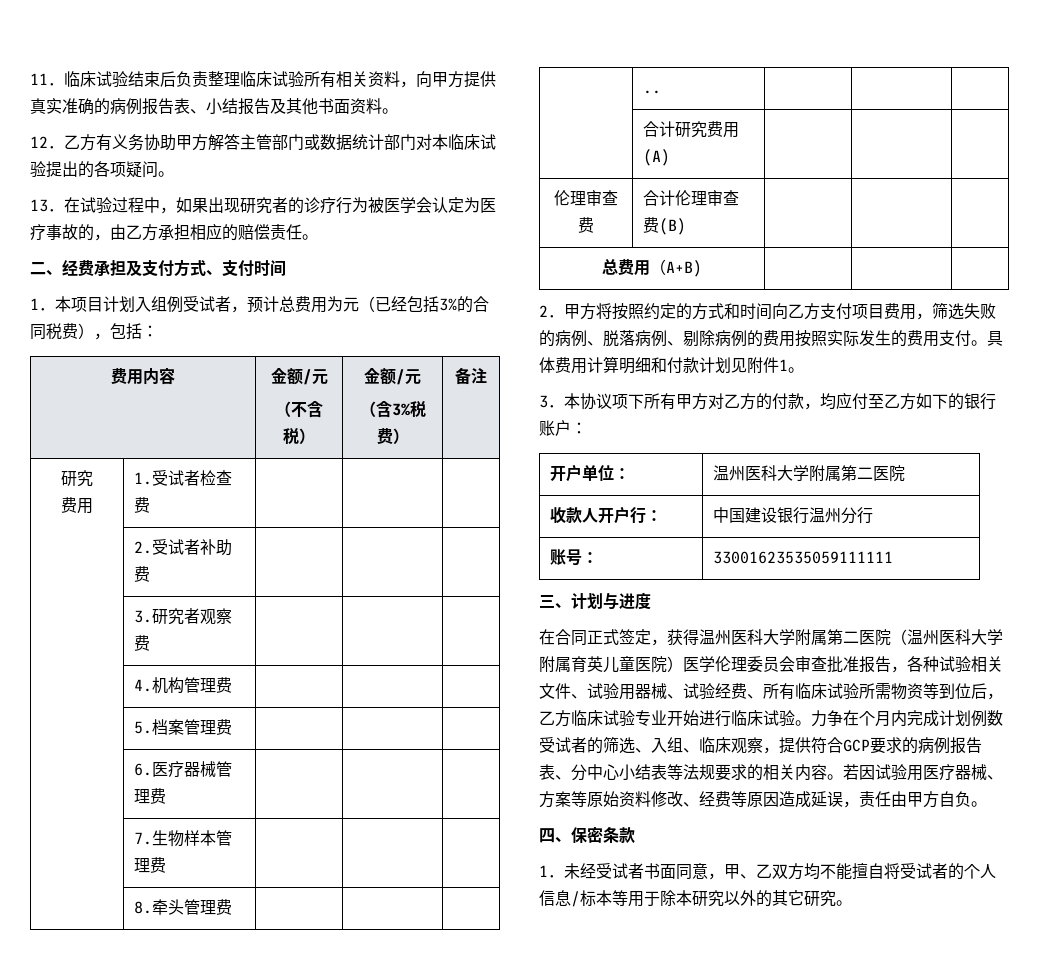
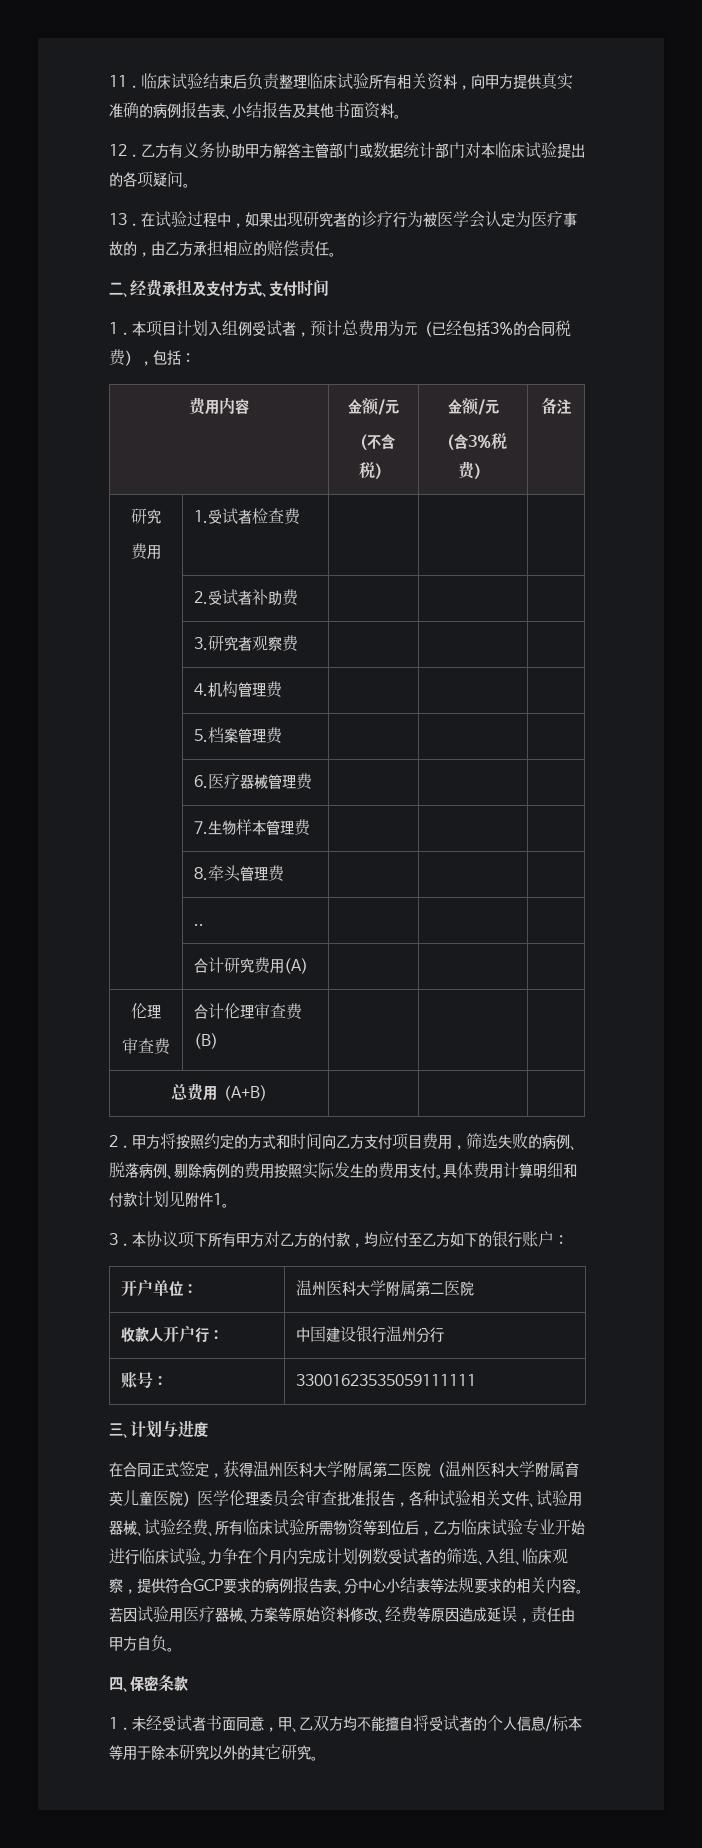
  | 合计研究费用(A) | | |
- 伦理审查费 | 合计伦理审查费(B) | | |
+ 伦理
+ 审查费 | 合计伦理审查费(B) | | |

